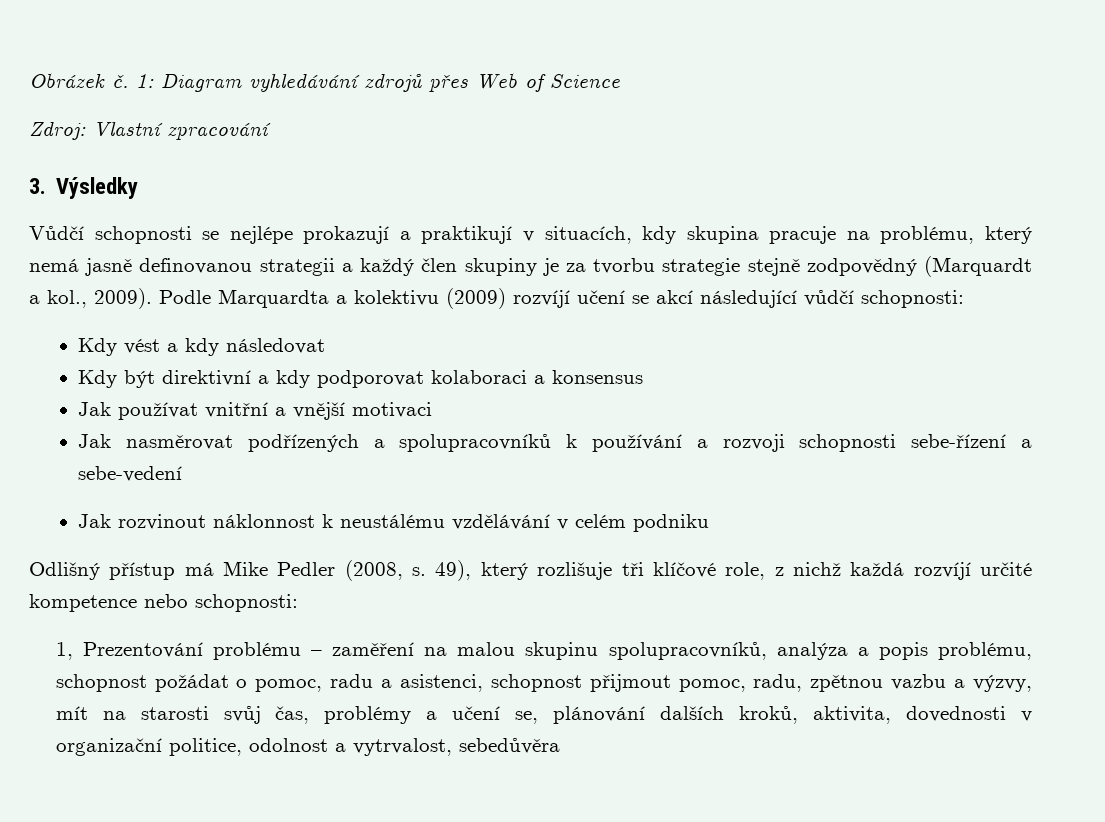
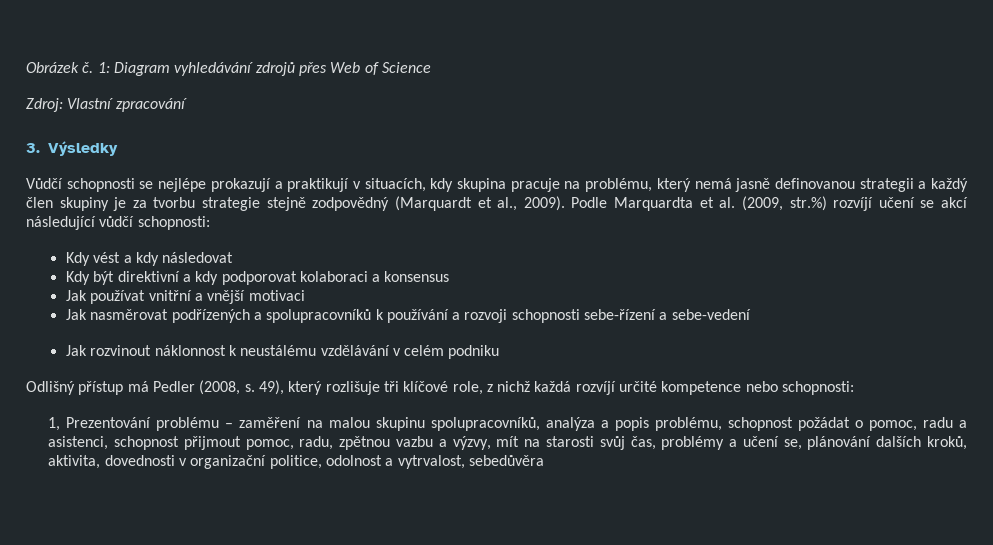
- Vůdčí schopnosti se nejlépe prokazují a praktikují v situacích, kdy skupina pracuje na problému, který nemá jasně definovanou strategii a každý člen skupiny je za tvorbu strategie stejně zodpovědný (Marquardt a kol., 2009).
+ Vůdčí schopnosti se nejlépe prokazují a praktikují v situacích, kdy skupina pracuje na problému, který nemá jasně definovanou strategii a každý člen skupiny je za tvorbu strategie stejně zodpovědný (Marquardt et al., 2009).
- Podle Marquardta a kolektivu (2009) rozvíjí učení se akcí následující vůdčí schopnosti:
+ Podle Marquardta et al. (2009, str.%) rozvíjí učení se akcí následující vůdčí schopnosti:
- Odlišný přístup má Mike Pedler (2008, s.
+ Odlišný přístup má Pedler (2008, s.

